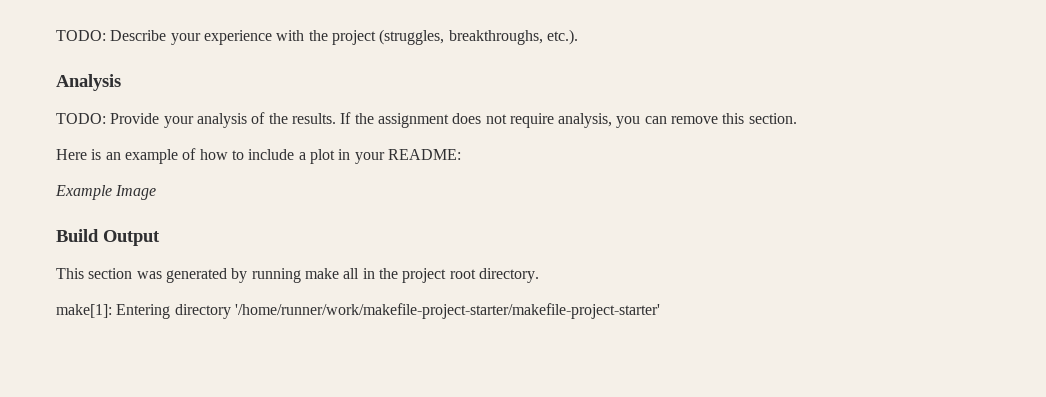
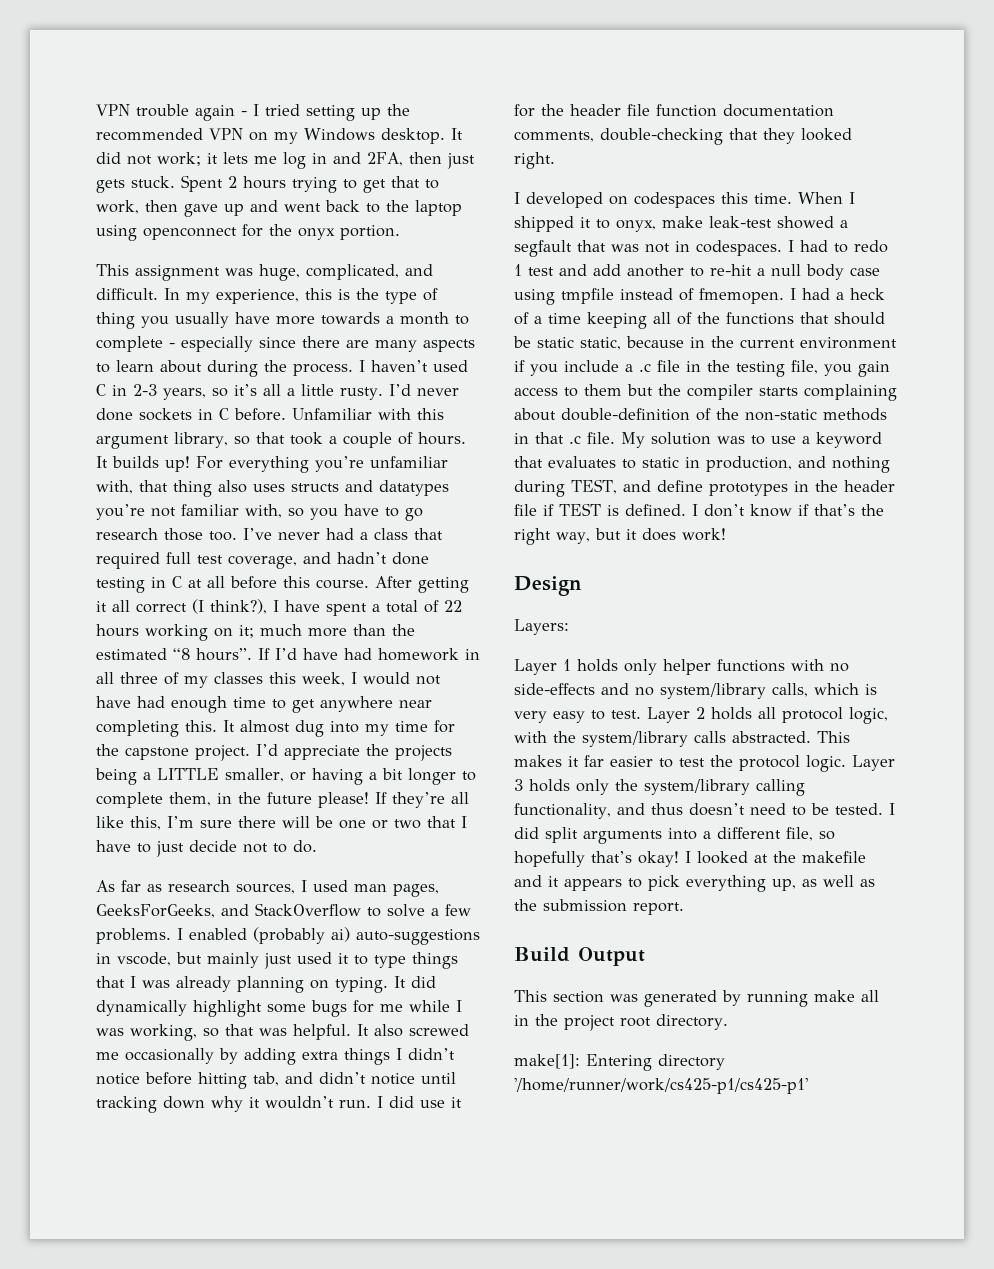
- TODO: Describe your experience with the project (struggles, breakthroughs, etc.).
- Analysis
- TODO: Provide your analysis of the results. If the assignment does not require analysis, you can remove this section.
- Here is an example of how to include a plot in your README:
- Example Image
+ VPN trouble again - I tried setting up the recommended VPN on my Windows desktop. It did not work; it lets me log in and 2FA, then just gets stuck. Spent 2 hours trying to get that to work, then gave up and went back to the laptop using openconnect for the onyx portion.
+ This assignment was huge, complicated, and difficult. In my experience, this is the type of thing you usually have more towards a month to complete - especially since there are many aspects to learn about during the process. I haven’t used C in 2-3 years, so it’s all a little rusty. I’d never done sockets in C before. Unfamiliar with this argument library, so that took a couple of hours. It builds up! For everything you’re unfamiliar with, that thing also uses structs and datatypes you’re not familiar with, so you have to go research those too. I’ve never had a class that required full test coverage, and hadn’t done testing in C at all before this course. After getting it all correct (I think?), I have spent a total of 22 hours working on it; much more than the estimated “8 hours”. If I’d have had homework in all three of my classes this week, I would not have had enough time to get anywhere near completing this. It almost dug into my time for the capstone project. I’d appreciate the projects being a LITTLE smaller, or having a bit longer to complete them, in the future please! If they’re all like this, I’m sure there will be one or two that I have to just decide not to do.
+ As far as research sources, I used man pages, GeeksForGeeks, and StackOverflow to solve a few problems. I enabled (probably ai) auto-suggestions in vscode, but mainly just used it to type things that I was already planning on typing. It did dynamically highlight some bugs for me while I was working, so that was helpful. It also screwed me occasionally by adding extra things I didn’t notice before hitting tab, and didn’t notice until tracking down why it wouldn’t run. I did use it for the header file function documentation comments, double-checking that they looked right.
+ I developed on codespaces this time. When I shipped it to onyx, make leak-test showed a segfault that was not in codespaces. I had to redo 1 test and add another to re-hit a null body case using tmpfile instead of fmemopen. I had a heck of a time keeping all of the functions that should be static static, because in the current environment if you include a .c file in the testing file, you gain access to them but the compiler starts complaining about double-definition of the non-static methods in that .c file. My solution was to use a keyword that evaluates to static in production, and nothing during TEST, and define prototypes in the header file if TEST is defined. I don’t know if that’s the right way, but it does work!
+ Design
+ Layers:
+ Layer 1 holds only helper functions with no side-effects and no system/library calls, which is very easy to test. Layer 2 holds all protocol logic, with the system/library calls abstracted. This makes it far easier to test the protocol logic. Layer 3 holds only the system/library calling functionality, and thus doesn’t need to be tested. I did split arguments into a different file, so hopefully that’s okay! I looked at the makefile and it appears to pick everything up, as well as the submission report.
- make[1]: Entering directory '/home/runner/work/makefile-project-starter/makefile-project-starter'
+ make[1]: Entering directory '/home/runner/work/cs425-p1/cs425-p1'

